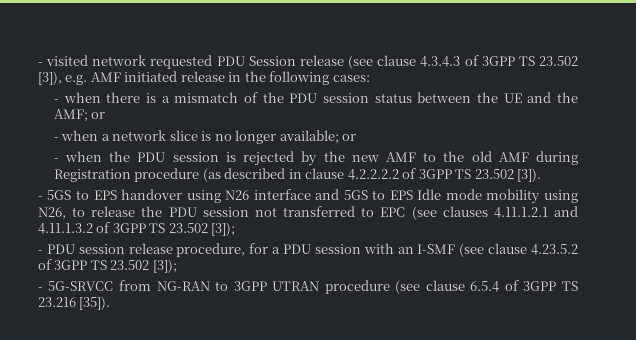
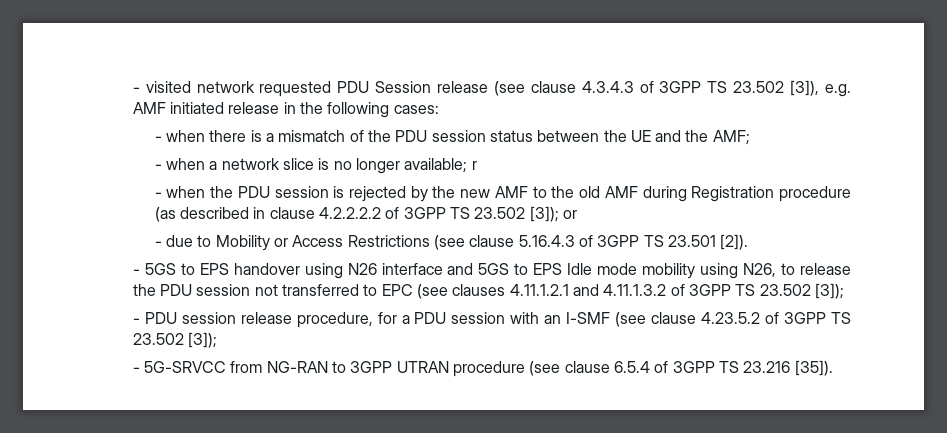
- - when there is a mismatch of the PDU session status between the UE and the AMF; or
+ - when there is a mismatch of the PDU session status between the UE and the AMF;
- - when a network slice is no longer available; or
+ - when a network slice is no longer available; r
- - when the PDU session is rejected by the new AMF to the old AMF during Registration procedure (as described in clause 4.2.2.2.2 of 3GPP TS 23.502 [3]).
+ - when the PDU session is rejected by the new AMF to the old AMF during Registration procedure (as described in clause 4.2.2.2.2 of 3GPP TS 23.502 [3]); or
+ - due to Mobility or Access Restrictions (see clause 5.16.4.3 of 3GPP TS 23.501 [2]).

